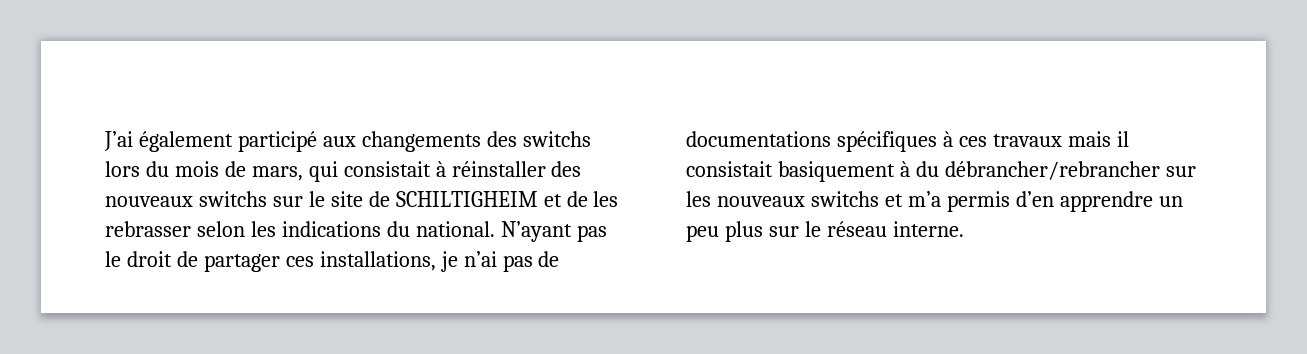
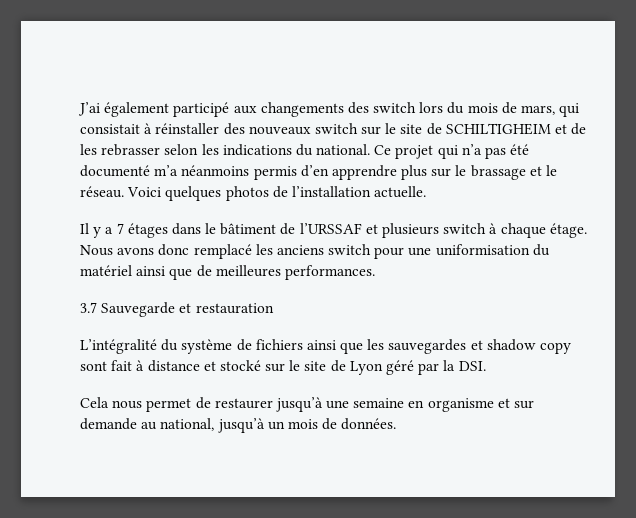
- J’ai également participé aux changements des switchs lors du mois de mars, qui consistait à réinstaller des nouveaux switchs sur le site de SCHILTIGHEIM et de les rebrasser selon les indications du national.
+ J’ai également participé aux changements des switch lors du mois de mars, qui consistait à réinstaller des nouveaux switch sur le site de SCHILTIGHEIM et de les rebrasser selon les indications du national.
- N’ayant pas le droit de partager ces installations, je n’ai pas de documentations spécifiques à ces travaux mais il consistait basiquement à du débrancher/rebrancher sur les nouveaux switchs et m’a permis d’en apprendre un peu plus sur le réseau interne.
+ Ce projet qui n’a pas été documenté m’a néanmoins permis d’en apprendre plus sur le brassage et le réseau. Voici quelques photos de l’installation actuelle.
+ Il y a 7 étages dans le bâtiment de l’URSSAF et plusieurs switch à chaque étage. Nous avons donc remplacé les anciens switch pour une uniformisation du matériel ainsi que de meilleures performances.
+ 3.7 Sauvegarde et restauration
+ L’intégralité du système de fichiers ainsi que les sauvegardes et shadow copy sont fait à distance et stocké sur le site de Lyon géré par la DSI.
+ Cela nous permet de restaurer jusqu’à une semaine en organisme et sur demande au national, jusqu’à un mois de données.

